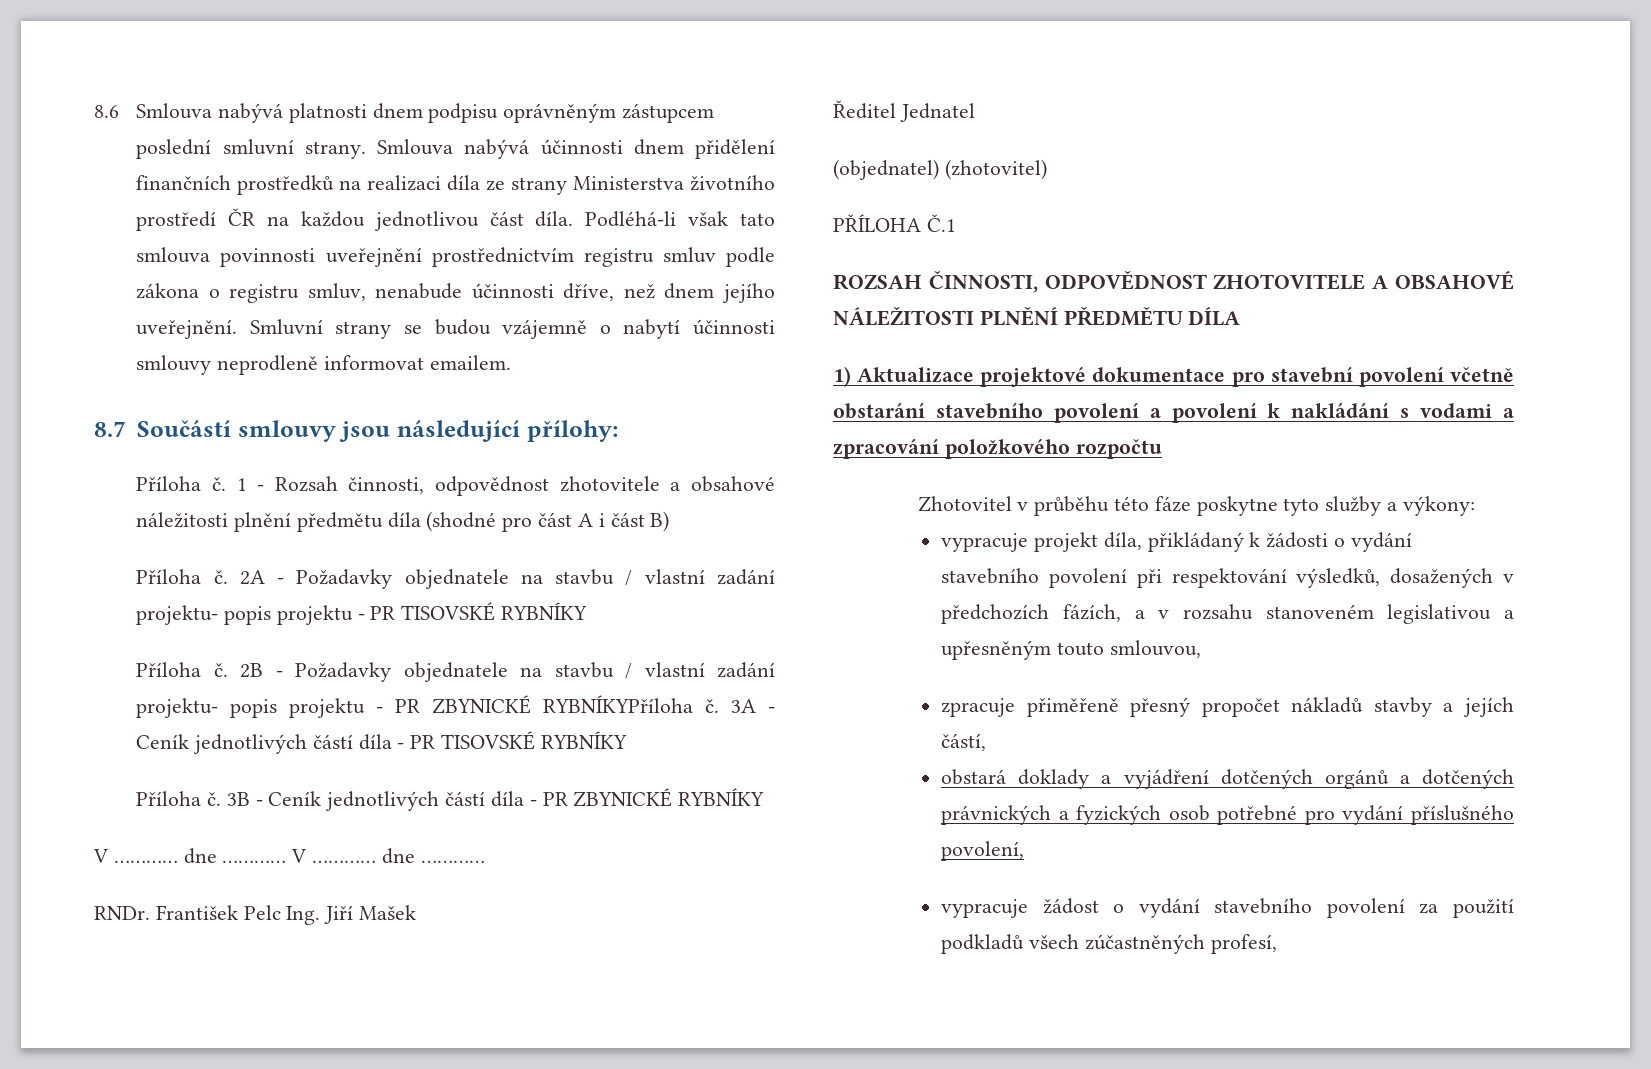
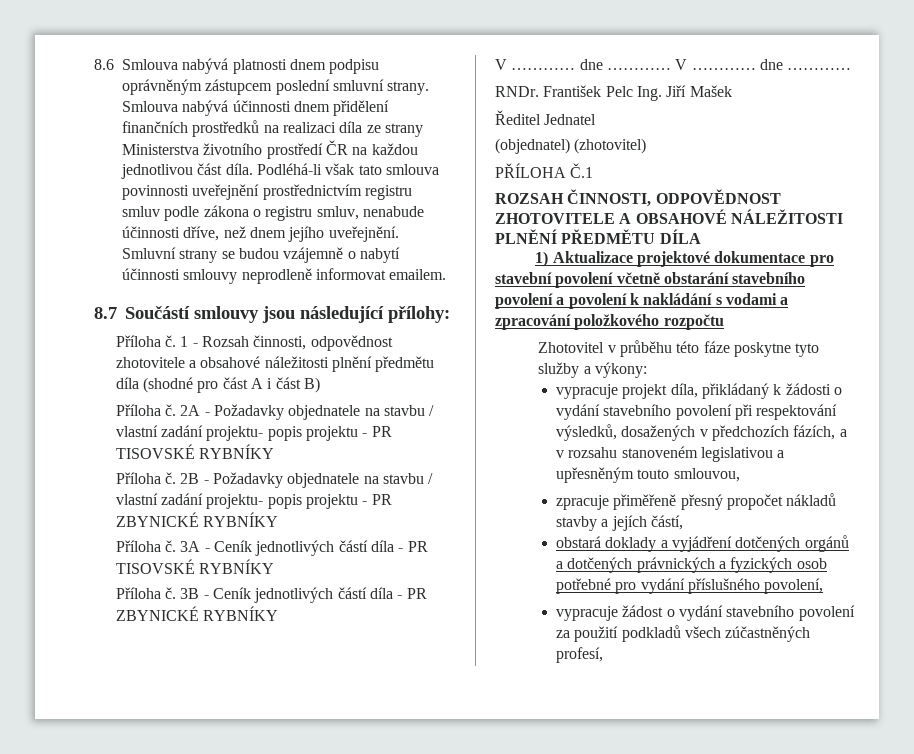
- 2B - Požadavky objednatele na stavbu / vlastní zadání projektu- popis projektu - PR ZBYNICKÉ RYBNÍKYPříloha č.
+ 2B - Požadavky objednatele na stavbu / vlastní zadání projektu- popis projektu - PR ZBYNICKÉ RYBNÍKY
+ Příloha č.

